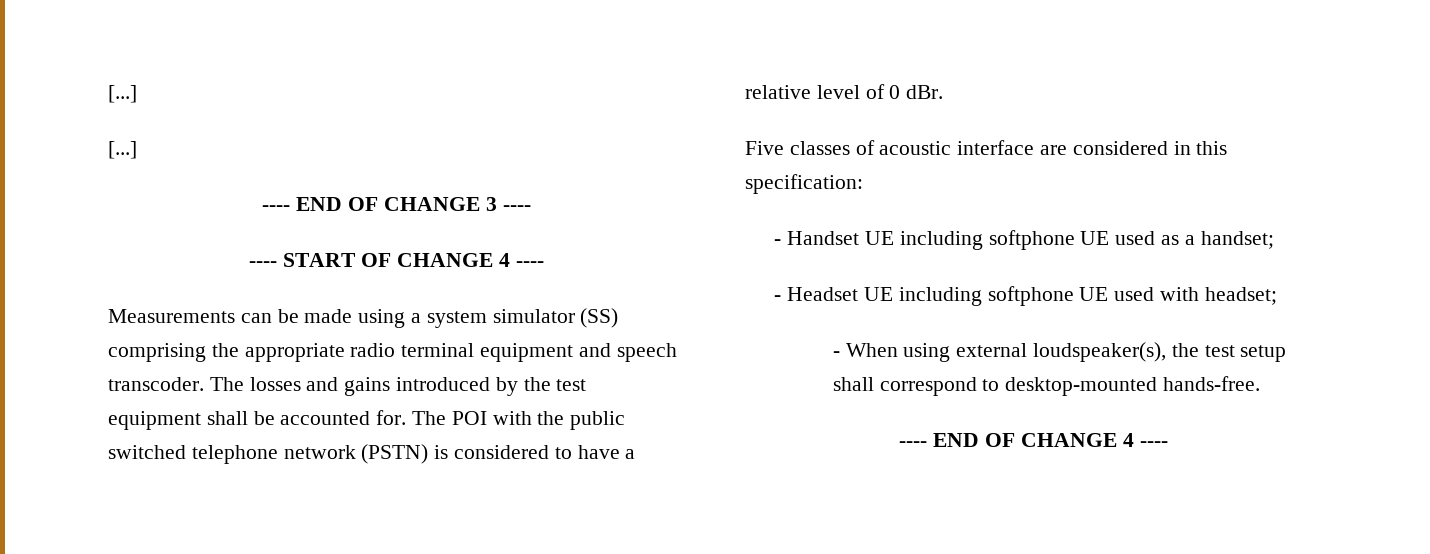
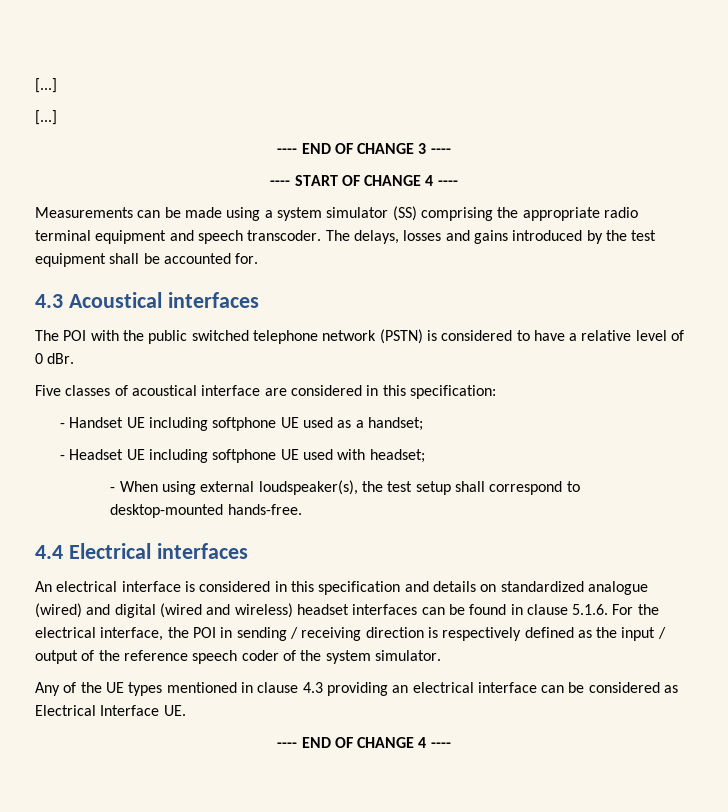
- The losses and gains introduced by the test equipment shall be accounted for. The POI with the public switched telephone network (PSTN) is considered to have a relative level of 0 dBr.
+ The delays, losses and gains introduced by the test equipment shall be accounted for.
+ 4.3 Acoustical interfaces
+ The POI with the public switched telephone network (PSTN) is considered to have a relative level of 0 dBr.
- Five classes of acoustic interface are considered in this specification:
+ Five classes of acoustical interface are considered in this specification:
+ 4.4 Electrical interfaces
+ An electrical interface is considered in this specification and details on standardized analogue (wired) and digital (wired and wireless) headset interfaces can be found in clause 5.1.6. For the electrical interface, the POI in sending / receiving direction is respectively defined as the input / output of the reference speech coder of the system simulator.
+ Any of the UE types mentioned in clause 4.3 providing an electrical interface can be considered as Electrical Interface UE.

